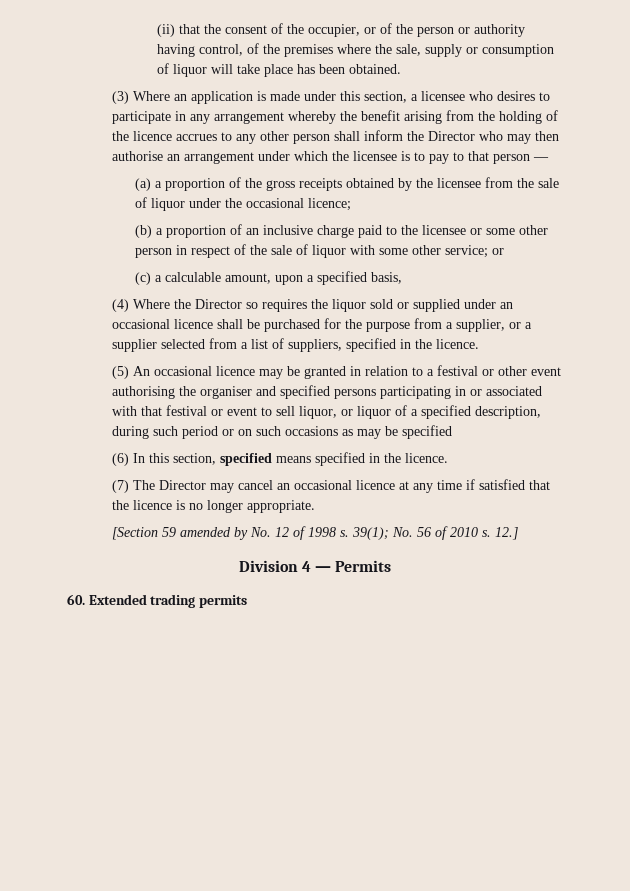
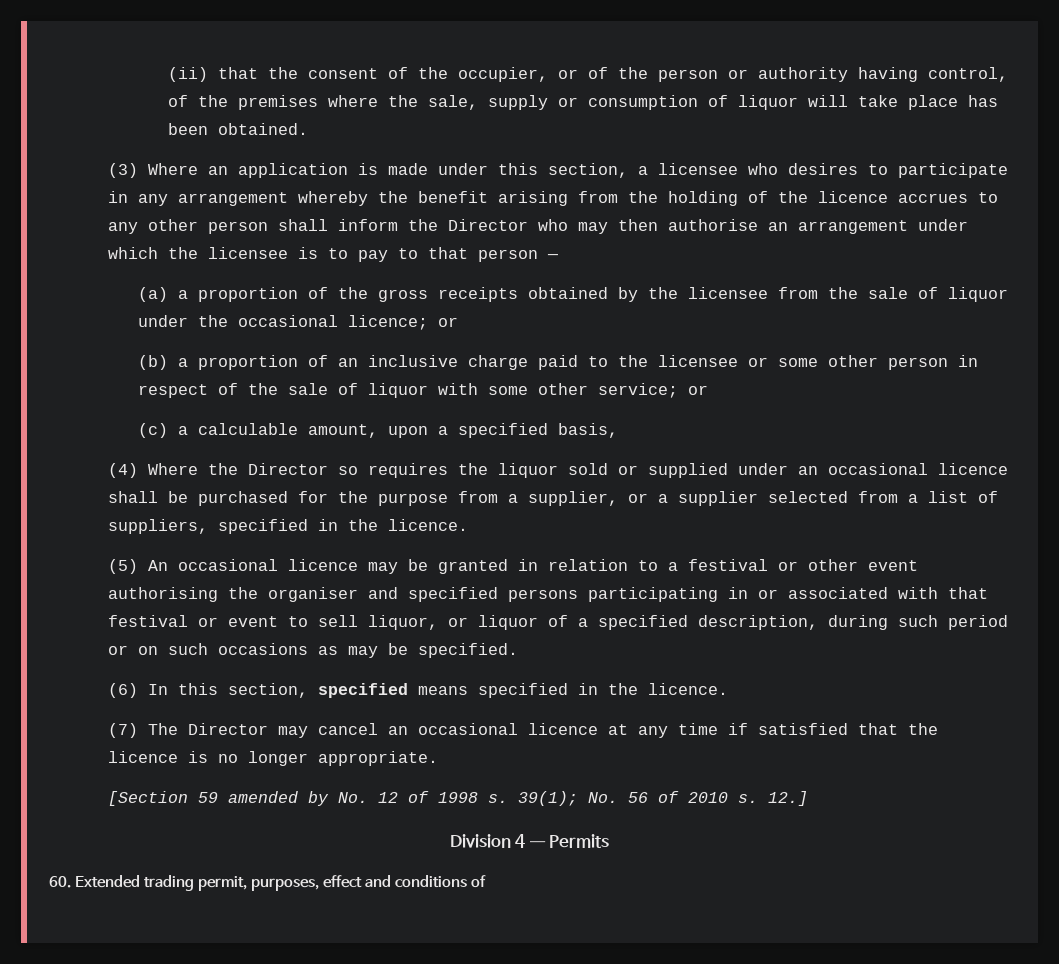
- (a) a proportion of the gross receipts obtained by the licensee from the sale of liquor under the occasional licence;
+ (a) a proportion of the gross receipts obtained by the licensee from the sale of liquor under the occasional licence; or
- (5) An occasional licence may be granted in relation to a festival or other event authorising the organiser and specified persons participating in or associated with that festival or event to sell liquor, or liquor of a specified description, during such period or on such occasions as may be specified
+ (5) An occasional licence may be granted in relation to a festival or other event authorising the organiser and specified persons participating in or associated with that festival or event to sell liquor, or liquor of a specified description, during such period or on such occasions as may be specified.
- 60. Extended trading permits
+ 60. Extended trading permit, purposes, effect and conditions of

